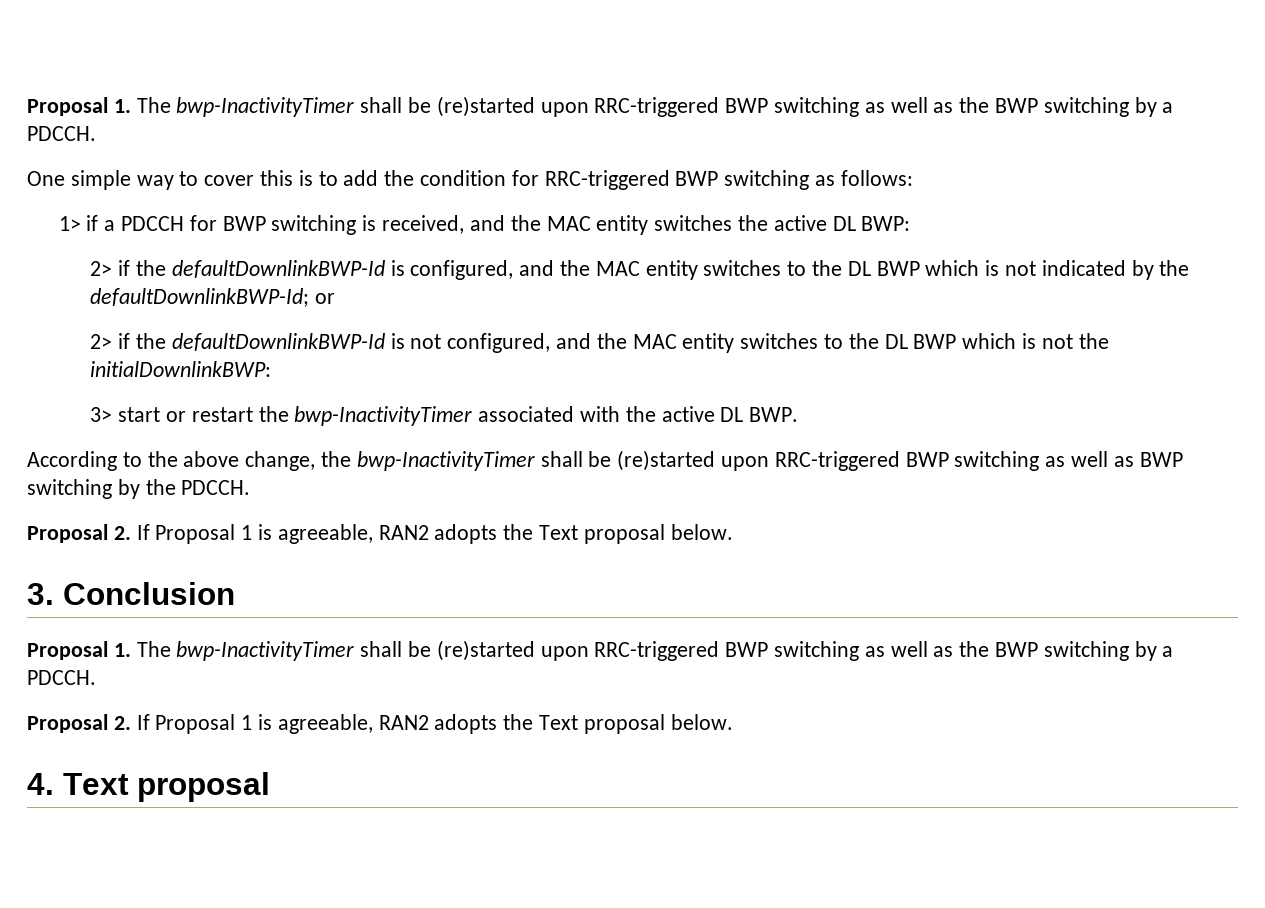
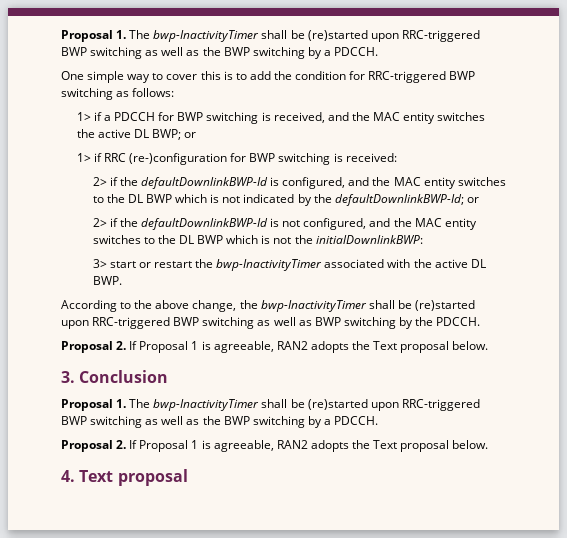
- 1> if a PDCCH for BWP switching is received, and the MAC entity switches the active DL BWP:
+ 1> if a PDCCH for BWP switching is received, and the MAC entity switches the active DL BWP; or
+ 1> if RRC (re-)configuration for BWP switching is received:

